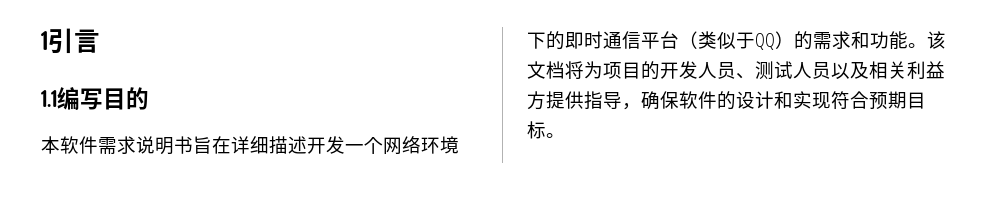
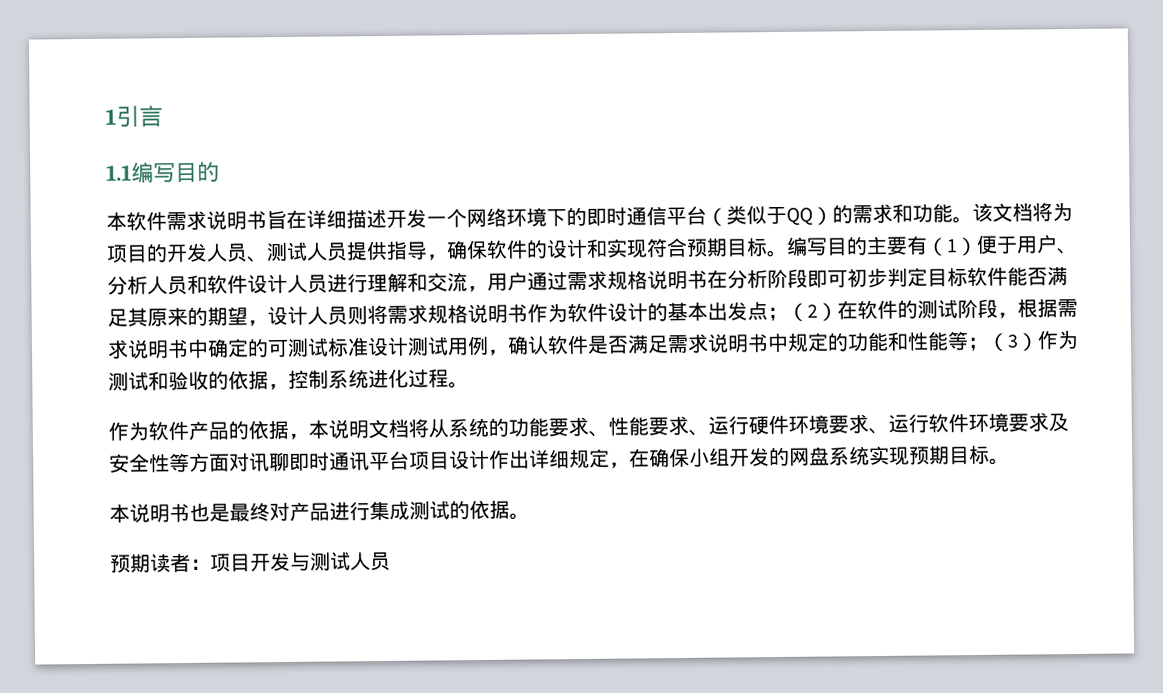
- 该文档将为项目的开发人员、测试人员以及相关利益方提供指导，确保软件的设计和实现符合预期目标。
+ 该文档将为项目的开发人员、测试人员提供指导，确保软件的设计和实现符合预期目标。
+ 编写目的主要有（1）便于用户、分析人员和软件设计人员进行理解和交流，用户通过需求规格说明书在分析阶段即可初步判定目标软件能否满足其原来的期望，设计人员则将需求规格说明书作为软件设计的基本出发点；（2）在软件的测试阶段，根据需求说明书中确定的可测试标准设计测试用例，确认软件是否满足需求说明书中规定的功能和性能等；（3）作为测试和验收的依据，控制系统进化过程。
+ 作为软件产品的依据，本说明文档将从系统的功能要求、性能要求、运行硬件环境要求、运行软件环境要求及安全性等方面对讯聊即时通讯平台项目设计作出详细规定，在确保小组开发的网盘系统实现预期目标。
+ 本说明书也是最终对产品进行集成测试的依据。
+ 预期读者：项目开发与测试人员

